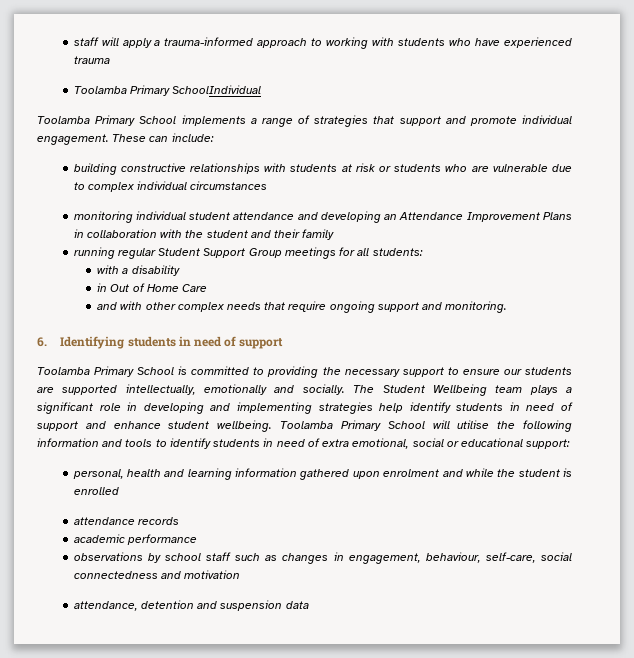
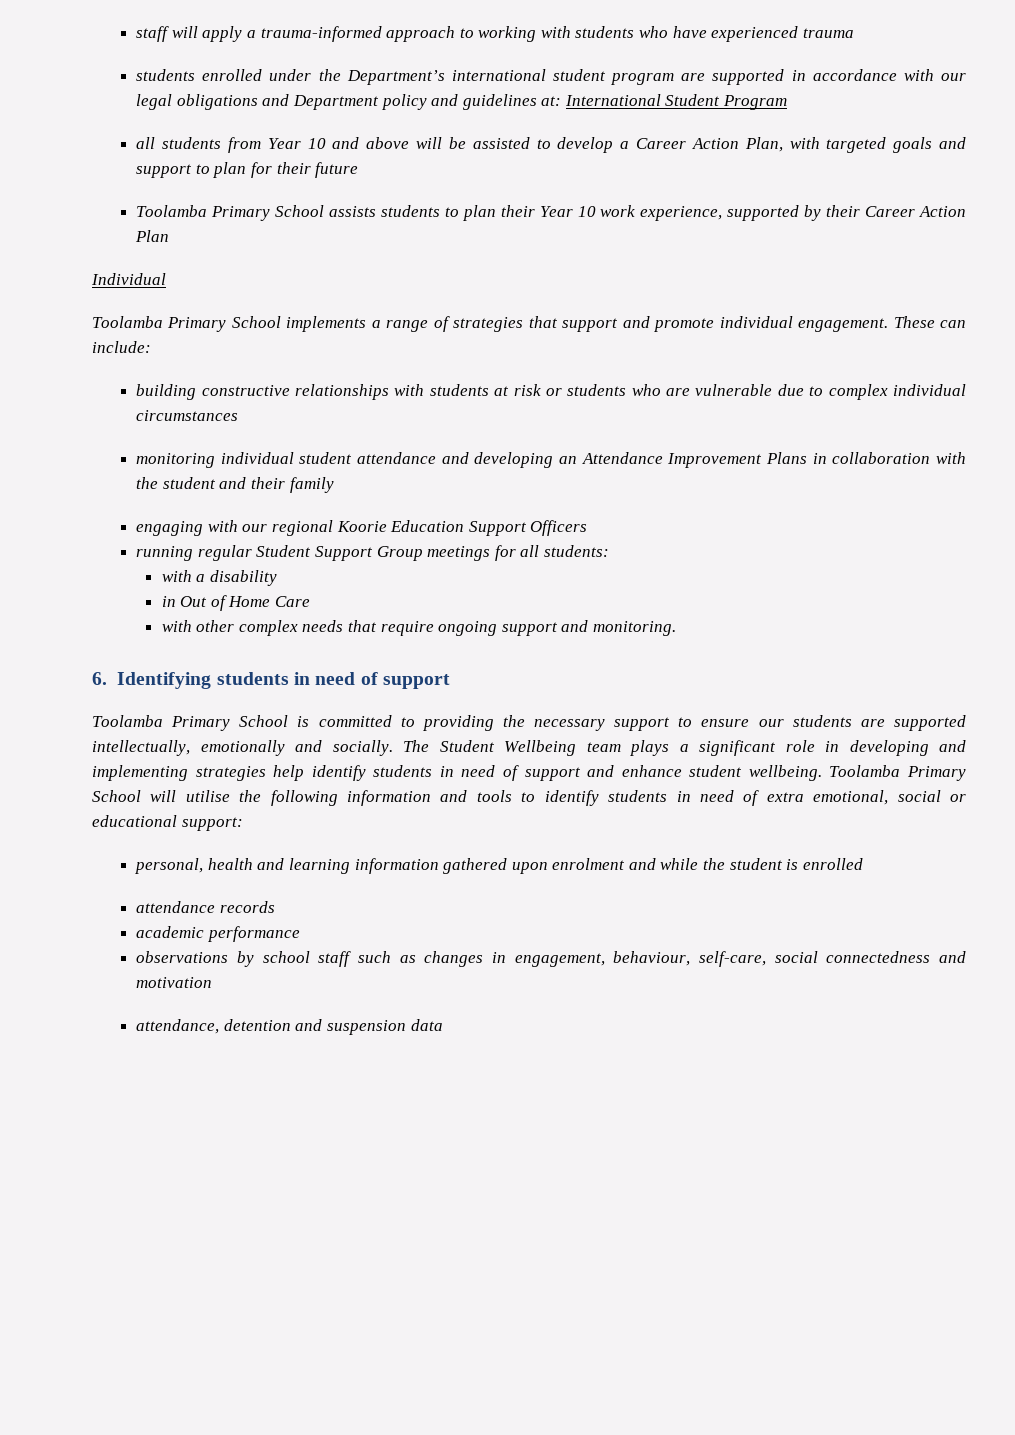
- Toolamba Primary SchoolIndividual
+ students enrolled under the Department’s international student program are supported in accordance with our legal obligations and Department policy and guidelines at: International Student Program
+ all students from Year 10 and above will be assisted to develop a Career Action Plan, with targeted goals and support to plan for their future
+ Toolamba Primary School assists students to plan their Year 10 work experience, supported by their Career Action Plan
+ Individual
+ engaging with our regional Koorie Education Support Officers
- and with other complex needs that require ongoing support and monitoring.
+ with other complex needs that require ongoing support and monitoring.

